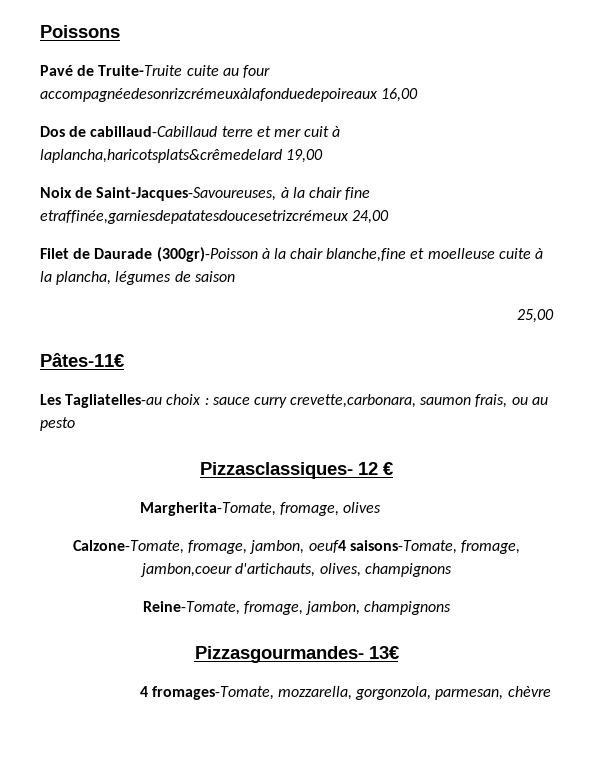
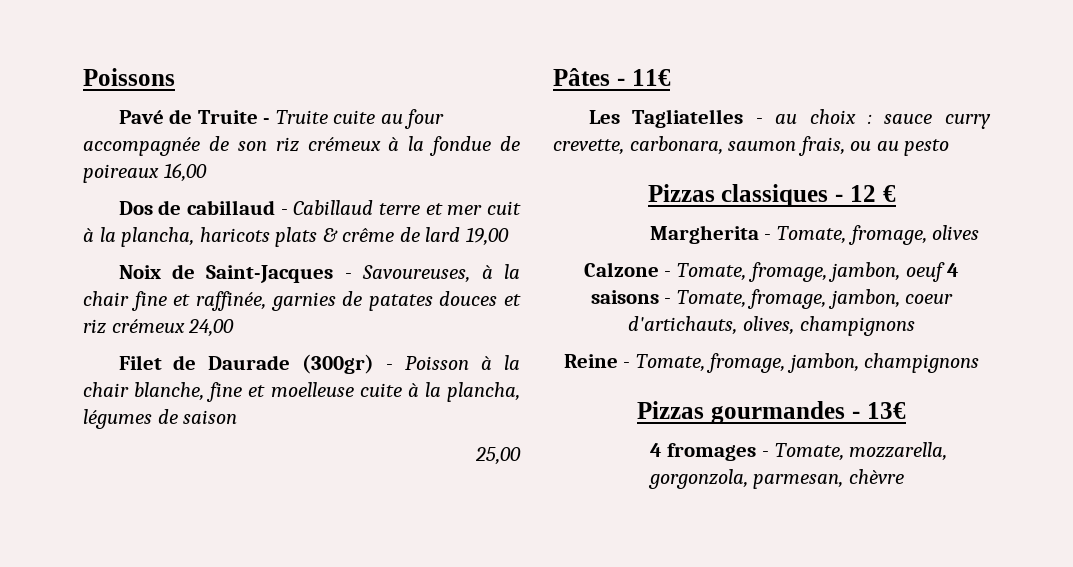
- Pavé de Truite-Truite cuite au four accompagnéedesonrizcrémeuxàlafonduedepoireaux 16,00
+ Pavé de Truite - Truite cuite au four accompagnée de son riz crémeux à la fondue de poireaux 16,00
- Dos de cabillaud-Cabillaud terre et mer cuit à laplancha,haricotsplats&crêmedelard 19,00
+ Dos de cabillaud - Cabillaud terre et mer cuit à la plancha, haricots plats & crême de lard 19,00
- Noix de Saint-Jacques-Savoureuses, à la chair fine etraffinée,garniesdepatatesdoucesetrizcrémeux 24,00
+ Noix de Saint-Jacques - Savoureuses, à la chair fine et raffinée, garnies de patates douces et riz crémeux 24,00
- Filet de Daurade (300gr)-Poisson à la chair blanche,fine et moelleuse cuite à la plancha, légumes de saison
+ Filet de Daurade (300gr) - Poisson à la chair blanche, fine et moelleuse cuite à la plancha, légumes de saison
- Pâtes-11€
- Les Tagliatelles-au choix : sauce curry crevette,carbonara, saumon frais, ou au pesto
+ Pâtes - 11€
+ Les Tagliatelles - au choix : sauce curry crevette, carbonara, saumon frais, ou au pesto
- Pizzasclassiques- 12 €
+ Pizzas classiques - 12 €
- Margherita-Tomate, fromage, olives
+ Margherita - Tomate, fromage, olives
- Calzone-Tomate, fromage, jambon, oeuf4 saisons-Tomate, fromage, jambon,coeur d'artichauts, olives, champignons
+ Calzone - Tomate, fromage, jambon, oeuf 4 saisons - Tomate, fromage, jambon, coeur d'artichauts, olives, champignons
- Reine-Tomate, fromage, jambon, champignons
+ Reine - Tomate, fromage, jambon, champignons
- Pizzasgourmandes- 13€
+ Pizzas gourmandes - 13€
- 4 fromages-Tomate, mozzarella, gorgonzola, parmesan, chèvre
+ 4 fromages - Tomate, mozzarella, gorgonzola, parmesan, chèvre

